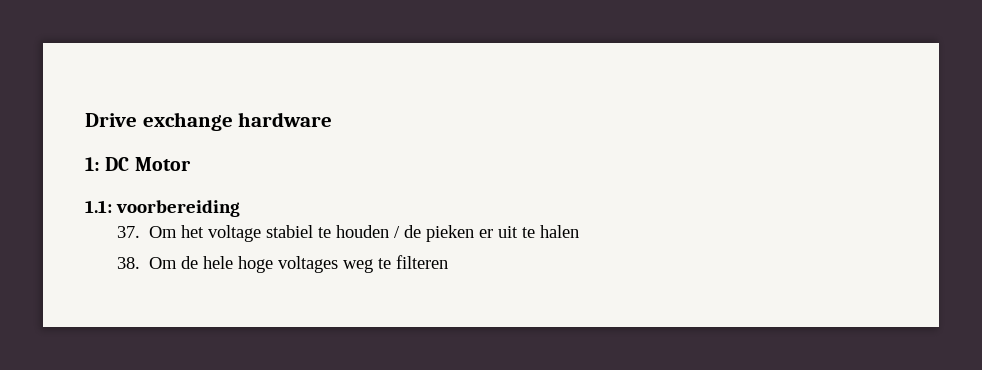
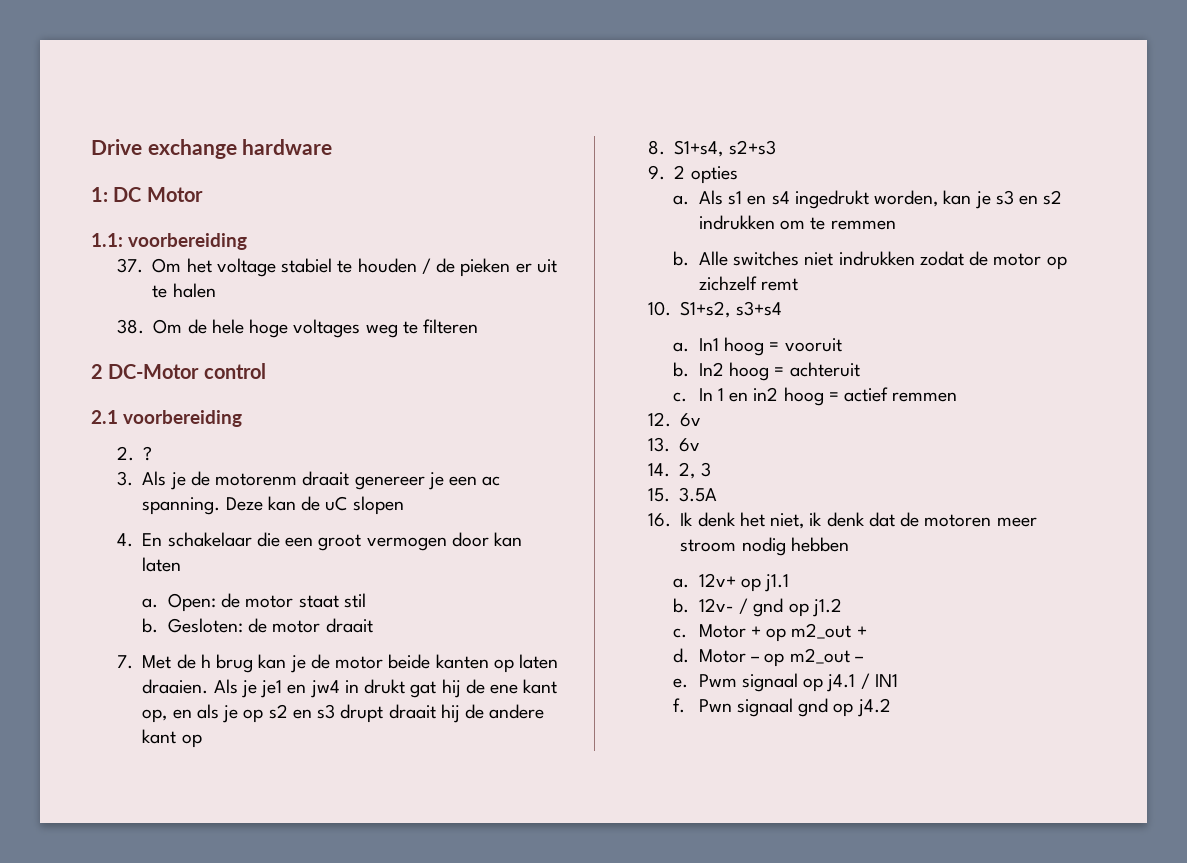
+ 2 DC-Motor control
+ 2.1 voorbereiding
+ 2. ?
+ 3. Als je de motorenm draait genereer je een ac spanning. Deze kan de uC slopen
+ 4. En schakelaar die een groot vermogen door kan laten
+ a. Open: de motor staat stil
+ b. Gesloten: de motor draait
+ 7. Met de h brug kan je de motor beide kanten op laten draaien. Als je je1 en jw4 in drukt gat hij de ene kant op, en als je op s2 en s3 drupt draait hij de andere kant op
+ 8. S1+s4, s2+s3
+ 9. 2 opties
+ a. Als s1 en s4 ingedrukt worden, kan je s3 en s2 indrukken om te remmen
+ b. Alle switches niet indrukken zodat de motor op zichzelf remt
+ 10. S1+s2, s3+s4
+ a. In1 hoog = vooruit
+ b. In2 hoog = achteruit
+ c. In 1 en in2 hoog = actief remmen
+ 12. 6v
+ 13. 6v
+ 14. 2, 3
+ 15. 3.5A
+ 16. Ik denk het niet, ik denk dat de motoren meer stroom nodig hebben
+ a. 12v+ op j1.1
+ b. 12v- / gnd op j1.2
+ c. Motor + op m2_out +
+ d. Motor – op m2_out –
+ e. Pwm signaal op j4.1 / IN1
+ f. Pwn signaal gnd op j4.2

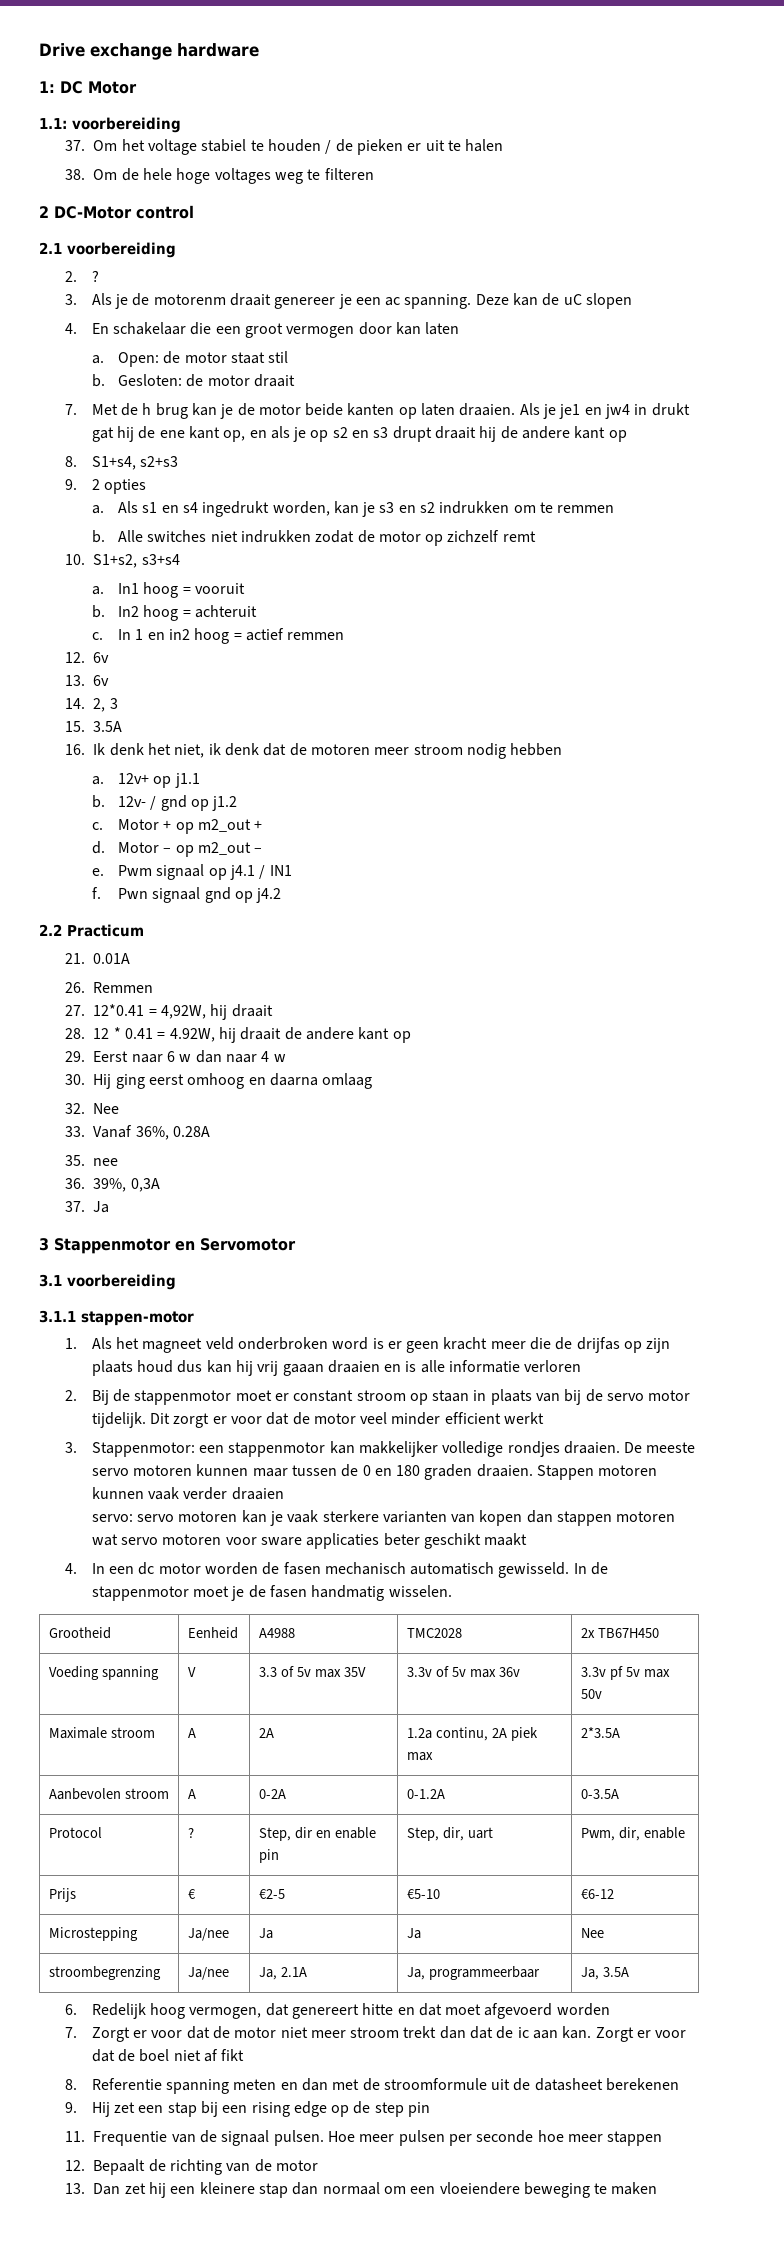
+ 2.2 Practicum
+ 21. 0.01A
+ 26. Remmen
+ 27. 12*0.41 = 4,92W, hij draait
+ 28. 12 * 0.41 = 4.92W, hij draait de andere kant op
+ 29. Eerst naar 6 w dan naar 4 w
+ 30. Hij ging eerst omhoog en daarna omlaag
+ 32. Nee
+ 33. Vanaf 36%, 0.28A
+ 35. nee
+ 36. 39%, 0,3A
+ 37. Ja
+ 3 Stappenmotor en Servomotor
+ 3.1 voorbereiding
+ 3.1.1 stappen-motor
+ 1. Als het magneet veld onderbroken word is er geen kracht meer die de drijfas op zijn plaats houd dus kan hij vrij gaaan draaien en is alle informatie verloren
+ 2. Bij de stappenmotor moet er constant stroom op staan in plaats van bij de servo motor tijdelijk. Dit zorgt er voor dat de motor veel minder efficient werkt
+ 3. Stappenmotor: een stappenmotor kan makkelijker volledige rondjes draaien. De meeste servo motoren kunnen maar tussen de 0 en 180 graden draaien. Stappen motoren kunnen vaak verder draaien
+ servo: servo motoren kan je vaak sterkere varianten van kopen dan stappen motoren wat servo motoren voor sware applicaties beter geschikt maakt
+ 4. In een dc motor worden de fasen mechanisch automatisch gewisseld. In de stappenmotor moet je de fasen handmatig wisselen.
+ Grootheid | Eenheid | A4988 | TMC2028 | 2x TB67H450
+ Voeding spanning | V | 3.3 of 5v max 35V | 3.3v of 5v max 36v | 3.3v pf 5v max 50v
+ Maximale stroom | A | 2A | 1.2a continu, 2A piek max | 2*3.5A
+ Aanbevolen stroom | A | 0-2A | 0-1.2A | 0-3.5A
+ Protocol | ? | Step, dir en enable pin | Step, dir, uart | Pwm, dir, enable
+ Prijs | € | €2-5 | €5-10 | €6-12
+ Microstepping | Ja/nee | Ja | Ja | Nee
+ stroombegrenzing | Ja/nee | Ja, 2.1A | Ja, programmeerbaar | Ja, 3.5A
+ 6. Redelijk hoog vermogen, dat genereert hitte en dat moet afgevoerd worden
+ 7. Zorgt er voor dat de motor niet meer stroom trekt dan dat de ic aan kan. Zorgt er voor dat de boel niet af fikt
+ 8. Referentie spanning meten en dan met de stroomformule uit de datasheet berekenen
+ 9. Hij zet een stap bij een rising edge op de step pin
+ 11. Frequentie van de signaal pulsen. Hoe meer pulsen per seconde hoe meer stappen
+ 12. Bepaalt de richting van de motor
+ 13. Dan zet hij een kleinere stap dan normaal om een vloeiendere beweging te maken

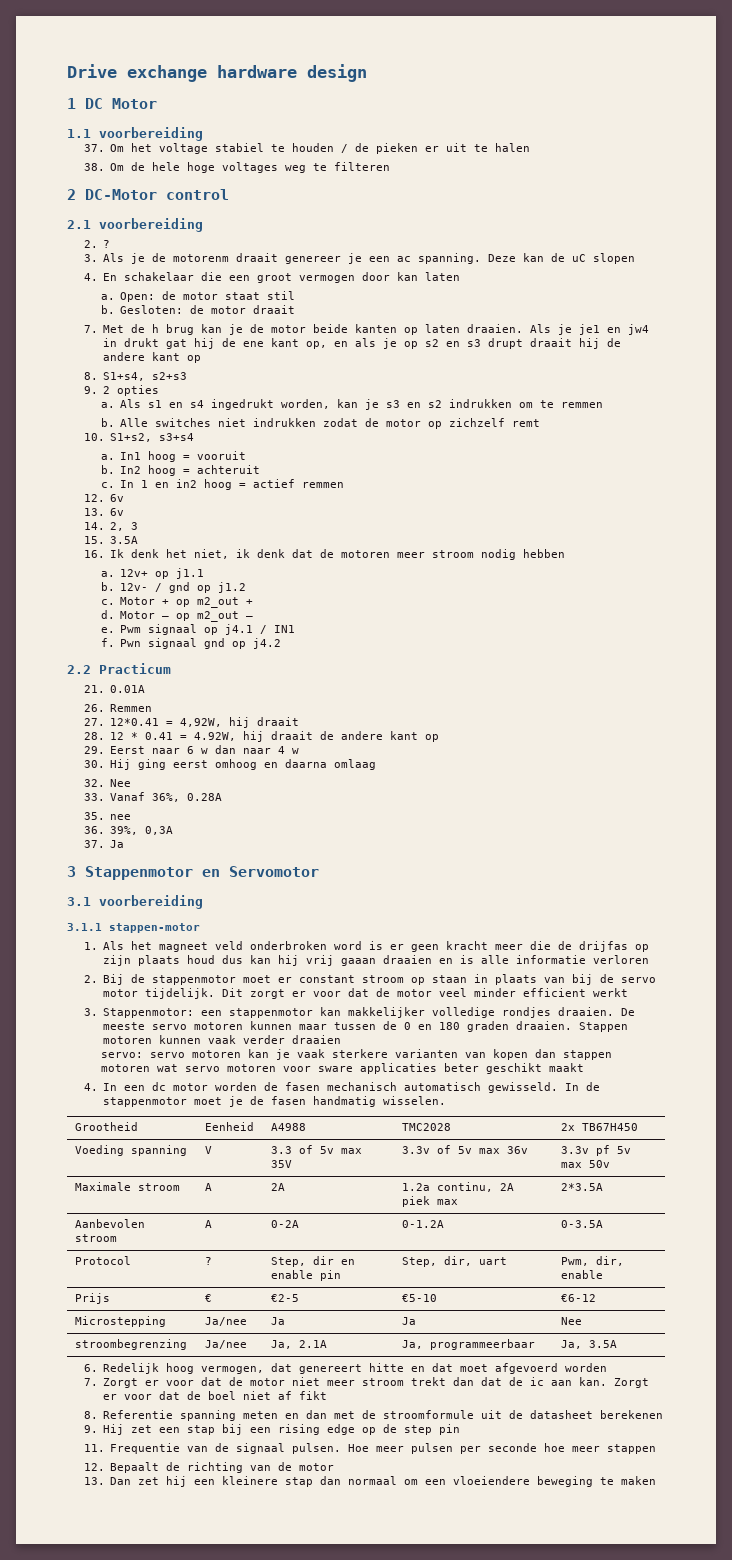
- Drive exchange hardware
- 1: DC Motor
+ Drive exchange hardware design
+ 1 DC Motor
- 1.1: voorbereiding
+ 1.1 voorbereiding

